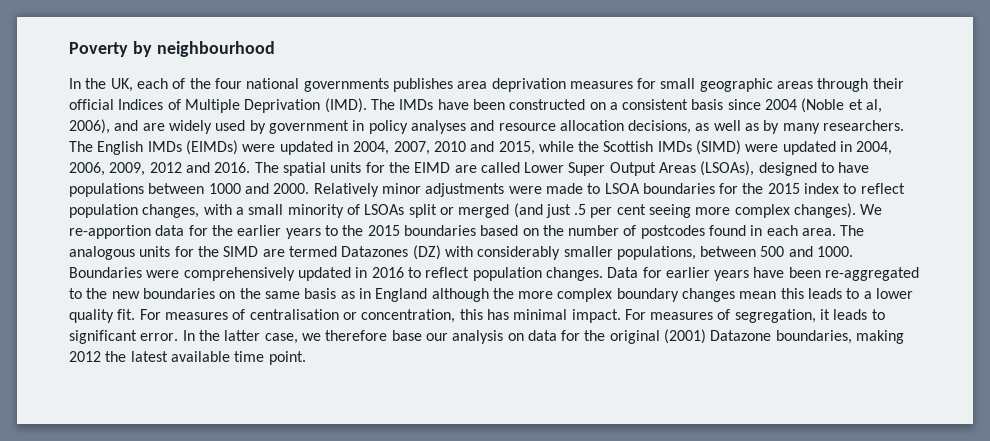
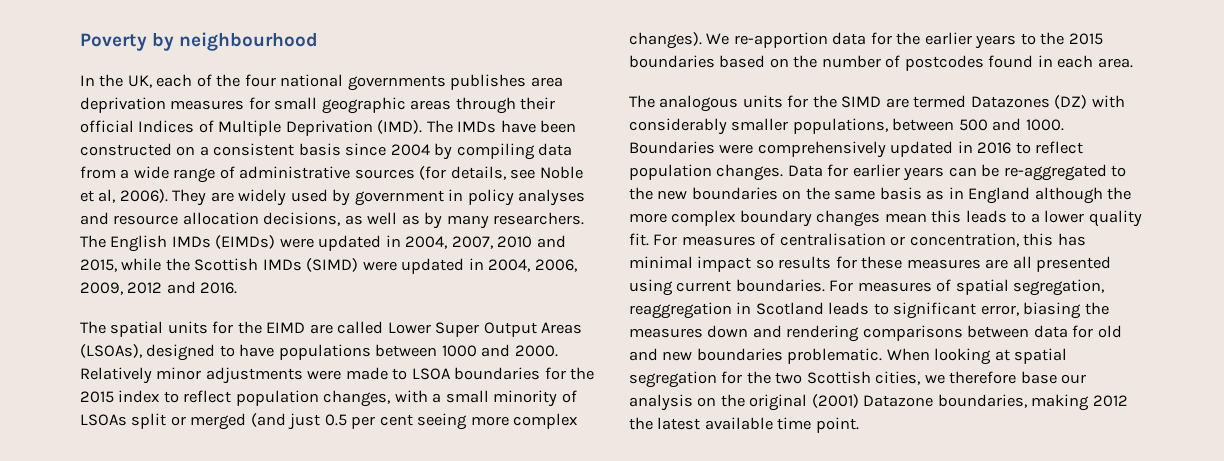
- The IMDs have been constructed on a consistent basis since 2004 (Noble et al, 2006), and are widely used by government in policy analyses and resource allocation decisions, as well as by many researchers.
+ The IMDs have been constructed on a consistent basis since 2004 by compiling data from a wide range of administrative sources (for details, see Noble et al, 2006). They are widely used by government in policy analyses and resource allocation decisions, as well as by many researchers.
- The English IMDs (EIMDs) were updated in 2004, 2007, 2010 and 2015, while the Scottish IMDs (SIMD) were updated in 2004, 2006, 2009, 2012 and 2016. The spatial units for the EIMD are called Lower Super Output Areas (LSOAs), designed to have populations between 1000 and 2000.
+ The English IMDs (EIMDs) were updated in 2004, 2007, 2010 and 2015, while the Scottish IMDs (SIMD) were updated in 2004, 2006, 2009, 2012 and 2016.
+ The spatial units for the EIMD are called Lower Super Output Areas (LSOAs), designed to have populations between 1000 and 2000.
- Relatively minor adjustments were made to LSOA boundaries for the 2015 index to reflect population changes, with a small minority of LSOAs split or merged (and just .5 per cent seeing more complex changes).
+ Relatively minor adjustments were made to LSOA boundaries for the 2015 index to reflect population changes, with a small minority of LSOAs split or merged (and just 0.5 per cent seeing more complex changes).
- We re-apportion data for the earlier years to the 2015 boundaries based on the number of postcodes found in each area. The analogous units for the SIMD are termed Datazones (DZ) with considerably smaller populations, between 500 and 1000.
+ We re-apportion data for the earlier years to the 2015 boundaries based on the number of postcodes found in each area.
+ The analogous units for the SIMD are termed Datazones (DZ) with considerably smaller populations, between 500 and 1000.
- Data for earlier years have been re-aggregated to the new boundaries on the same basis as in England although the more complex boundary changes mean this leads to a lower quality fit.
+ Data for earlier years can be re-aggregated to the new boundaries on the same basis as in England although the more complex boundary changes mean this leads to a lower quality fit.
- For measures of centralisation or concentration, this has minimal impact. For measures of segregation, it leads to significant error. In the latter case, we therefore base our analysis on data for the original (2001) Datazone boundaries, making 2012 the latest available time point.
+ For measures of centralisation or concentration, this has minimal impact so results for these measures are all presented using current boundaries. For measures of spatial segregation, reaggregation in Scotland leads to significant error, biasing the measures down and rendering comparisons between data for old and new boundaries problematic. When looking at spatial segregation for the two Scottish cities, we therefore base our analysis on the original (2001) Datazone boundaries, making 2012 the latest available time point.

